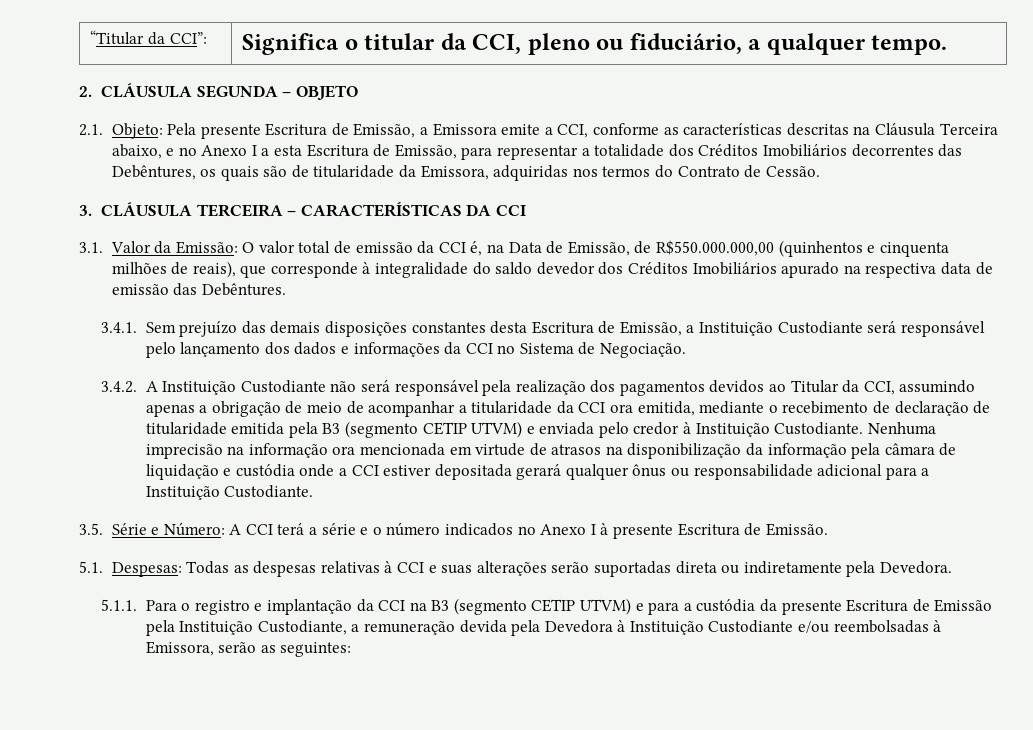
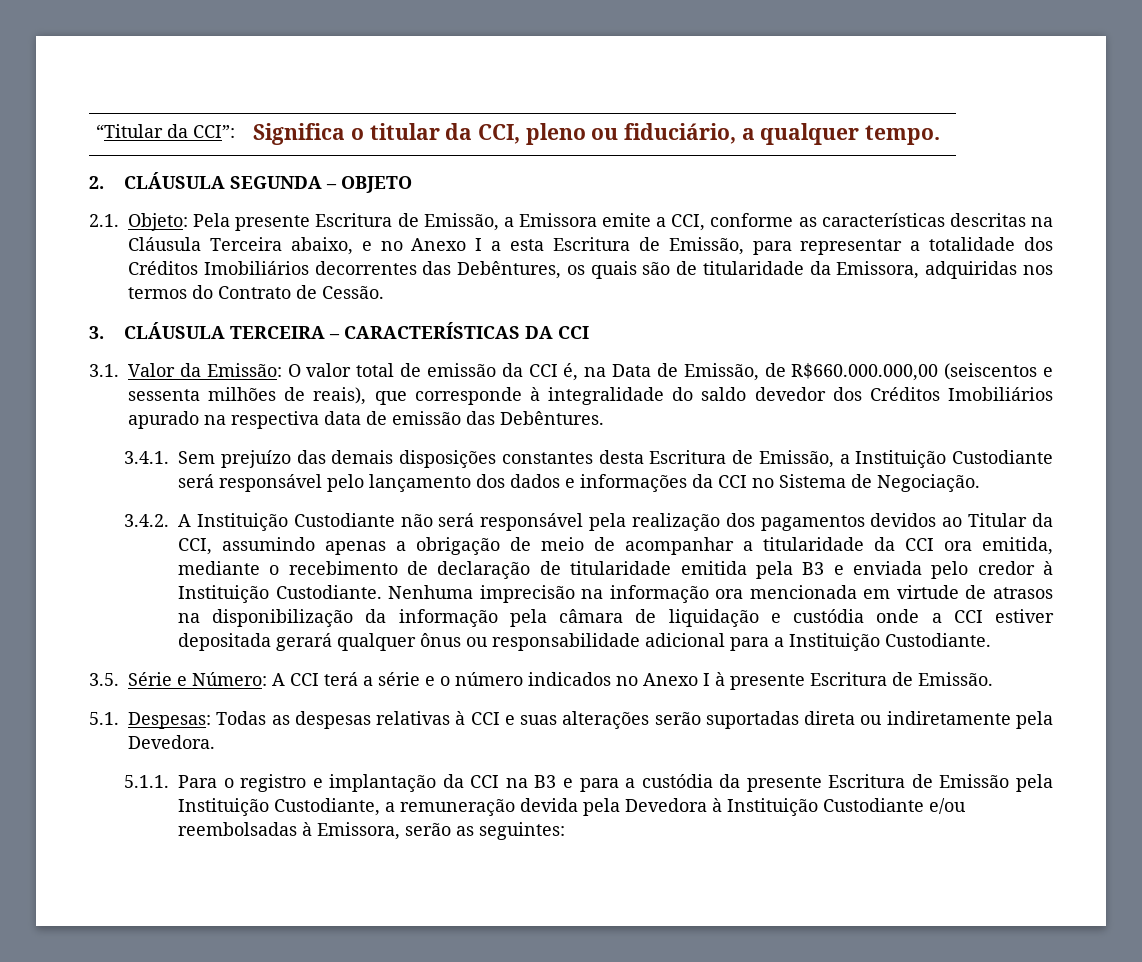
- 3.1. Valor da Emissão: O valor total de emissão da CCI é, na Data de Emissão, de R$550.000.000,00 (quinhentos e cinquenta milhões de reais), que corresponde à integralidade do saldo devedor dos Créditos Imobiliários apurado na respectiva data de emissão das Debêntures.
+ 3.1. Valor da Emissão: O valor total de emissão da CCI é, na Data de Emissão, de R$660.000.000,00 (seiscentos e sessenta milhões de reais), que corresponde à integralidade do saldo devedor dos Créditos Imobiliários apurado na respectiva data de emissão das Debêntures.
- 3.4.2. A Instituição Custodiante não será responsável pela realização dos pagamentos devidos ao Titular da CCI, assumindo apenas a obrigação de meio de acompanhar a titularidade da CCI ora emitida, mediante o recebimento de declaração de titularidade emitida pela B3 (segmento CETIP UTVM) e enviada pelo credor à Instituição Custodiante.
+ 3.4.2. A Instituição Custodiante não será responsável pela realização dos pagamentos devidos ao Titular da CCI, assumindo apenas a obrigação de meio de acompanhar a titularidade da CCI ora emitida, mediante o recebimento de declaração de titularidade emitida pela B3 e enviada pelo credor à Instituição Custodiante.
- 5.1.1. Para o registro e implantação da CCI na B3 (segmento CETIP UTVM) e para a custódia da presente Escritura de Emissão pela Instituição Custodiante, a remuneração devida pela Devedora à Instituição Custodiante e/ou reembolsadas à Emissora, serão as seguintes:
+ 5.1.1. Para o registro e implantação da CCI na B3 e para a custódia da presente Escritura de Emissão pela Instituição Custodiante, a remuneração devida pela Devedora à Instituição Custodiante e/ou reembolsadas à Emissora, serão as seguintes:

